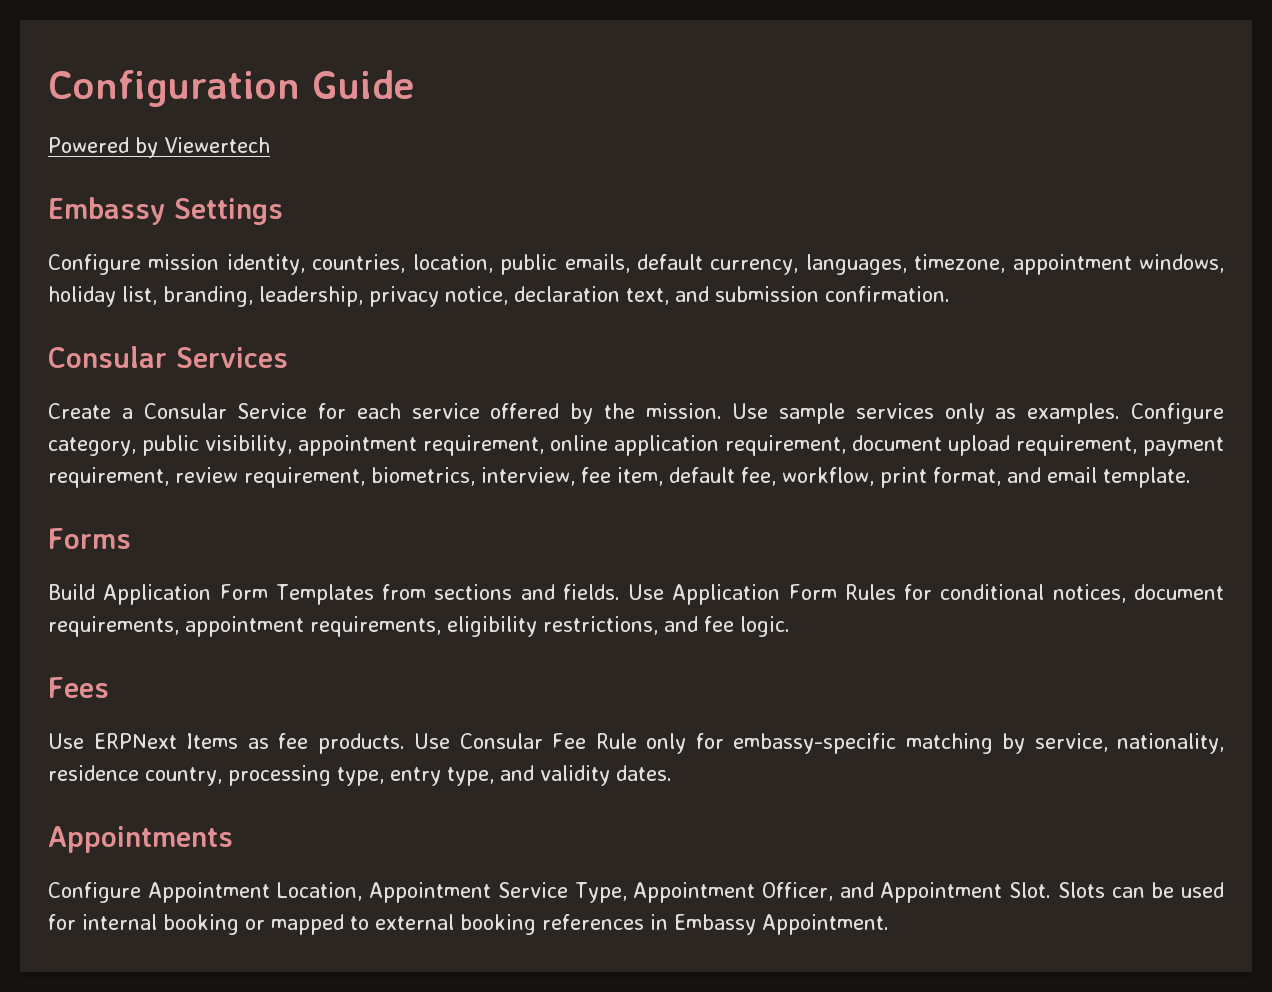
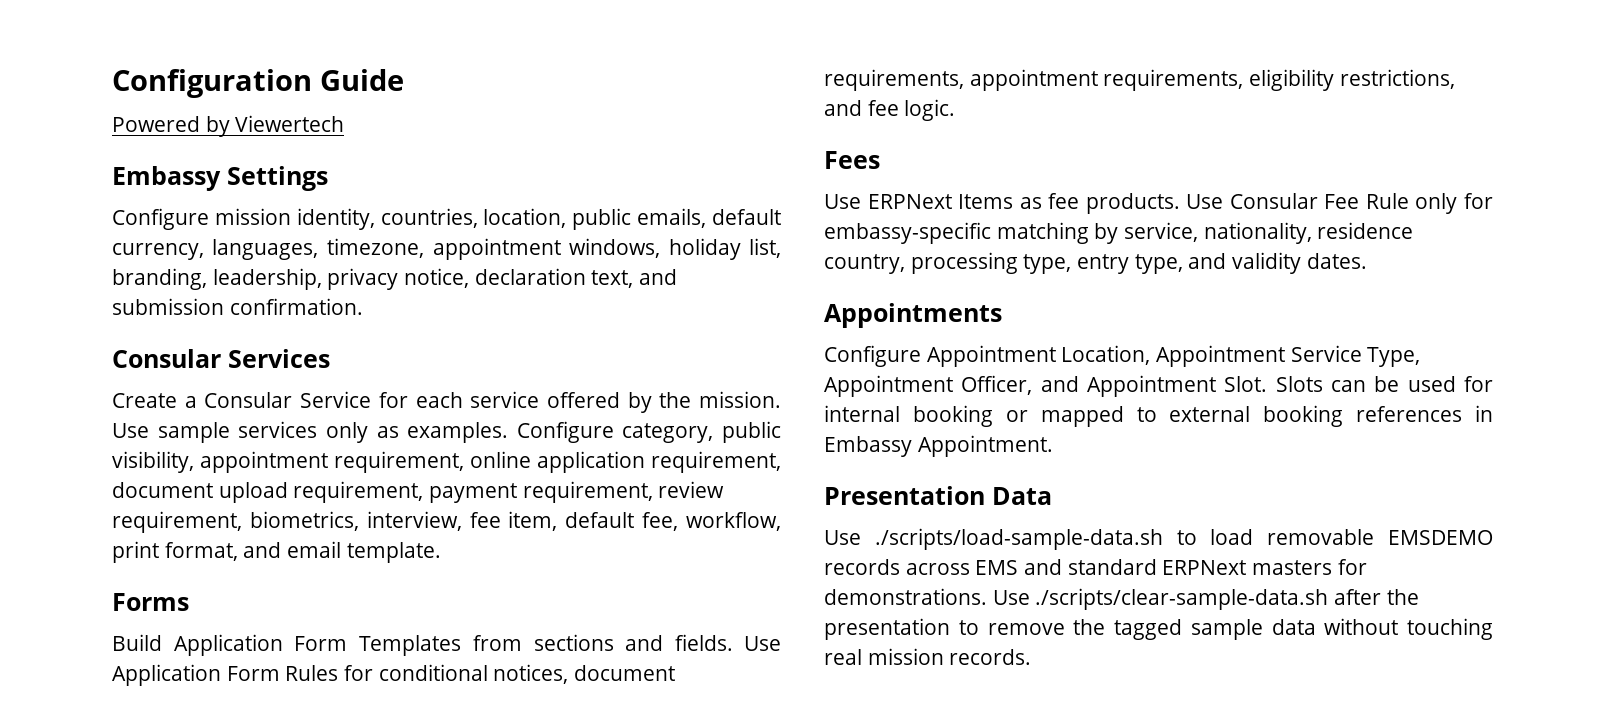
+ Presentation Data
+ Use ./scripts/load-sample-data.sh to load removable EMSDEMO records across EMS and standard ERPNext masters for demonstrations. Use ./scripts/clear-sample-data.sh after the presentation to remove the tagged sample data without touching real mission records.

